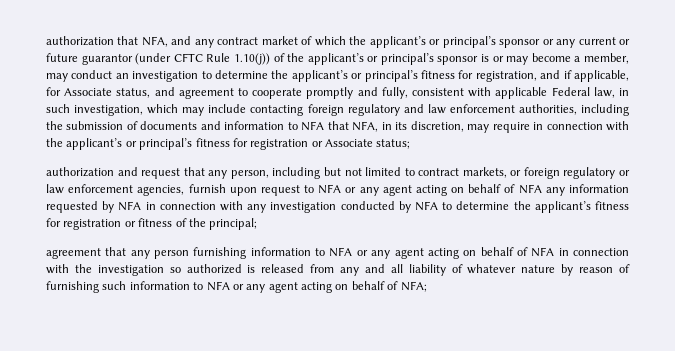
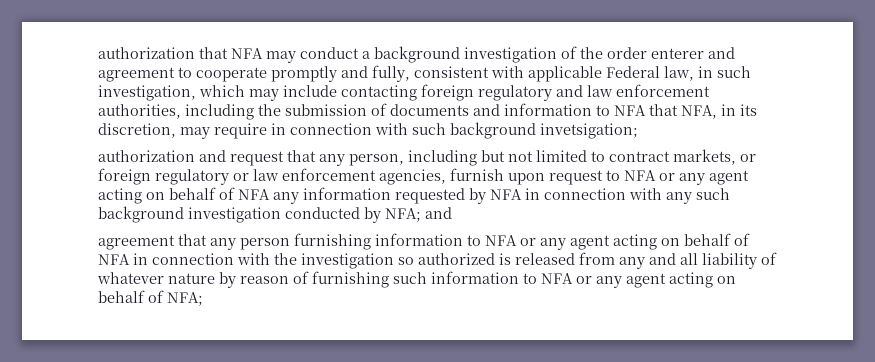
- authorization that NFA, and any contract market of which the applicant’s or principal’s sponsor or any current or future guarantor (under CFTC Rule 1.10(j)) of the applicant’s or principal’s sponsor is or may become a member, may conduct an investigation to determine the applicant’s or principal’s fitness for registration, and if applicable, for Associate status, and agreement to cooperate promptly and fully, consistent with applicable Federal law, in such investigation, which may include contacting foreign regulatory and law enforcement authorities, including the submission of documents and information to NFA that NFA, in its discretion, may require in connection with the applicant’s or principal’s fitness for registration or Associate status;
+ authorization that NFA may conduct a background investigation of the order enterer and agreement to cooperate promptly and fully, consistent with applicable Federal law, in such investigation, which may include contacting foreign regulatory and law enforcement authorities, including the submission of documents and information to NFA that NFA, in its discretion, may require in connection with such background invetsigation;
- authorization and request that any person, including but not limited to contract markets, or foreign regulatory or law enforcement agencies, furnish upon request to NFA or any agent acting on behalf of NFA any information requested by NFA in connection with any investigation conducted by NFA to determine the applicant’s fitness for registration or fitness of the principal;
+ authorization and request that any person, including but not limited to contract markets, or foreign regulatory or law enforcement agencies, furnish upon request to NFA or any agent acting on behalf of NFA any information requested by NFA in connection with any such background investigation conducted by NFA; and

